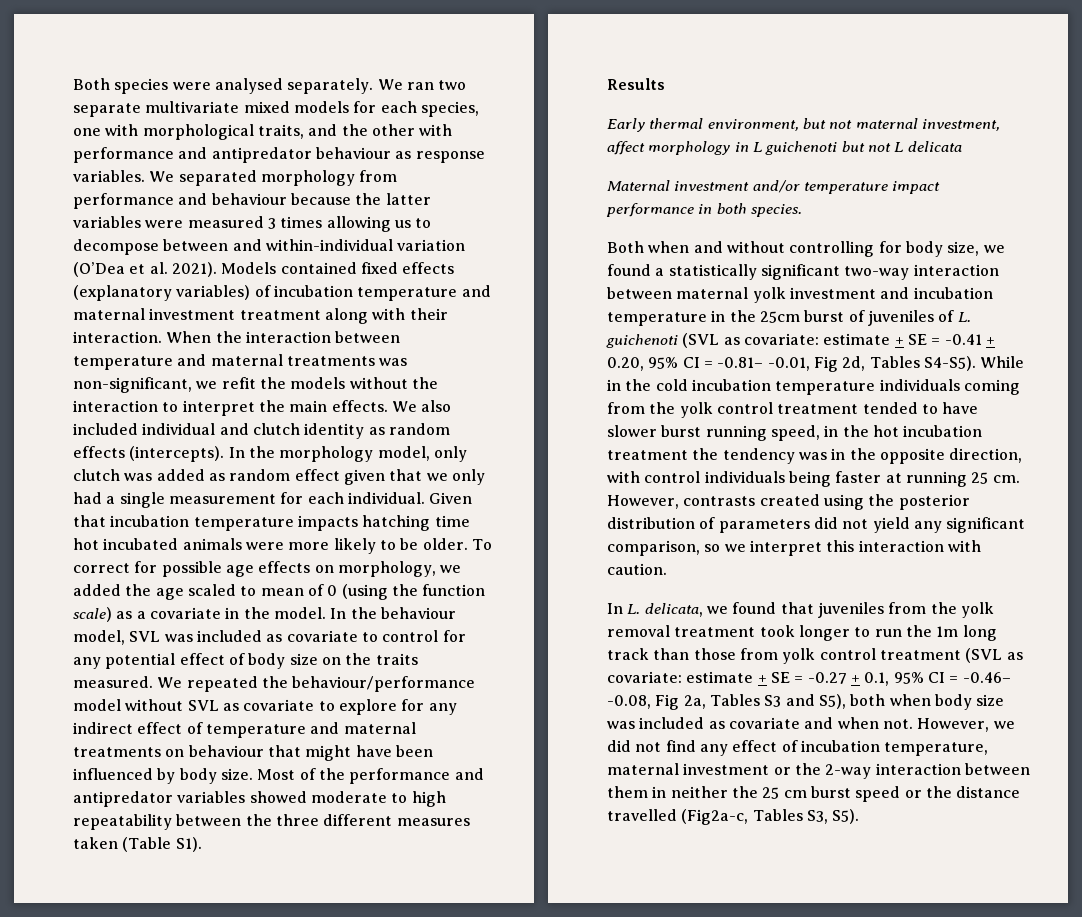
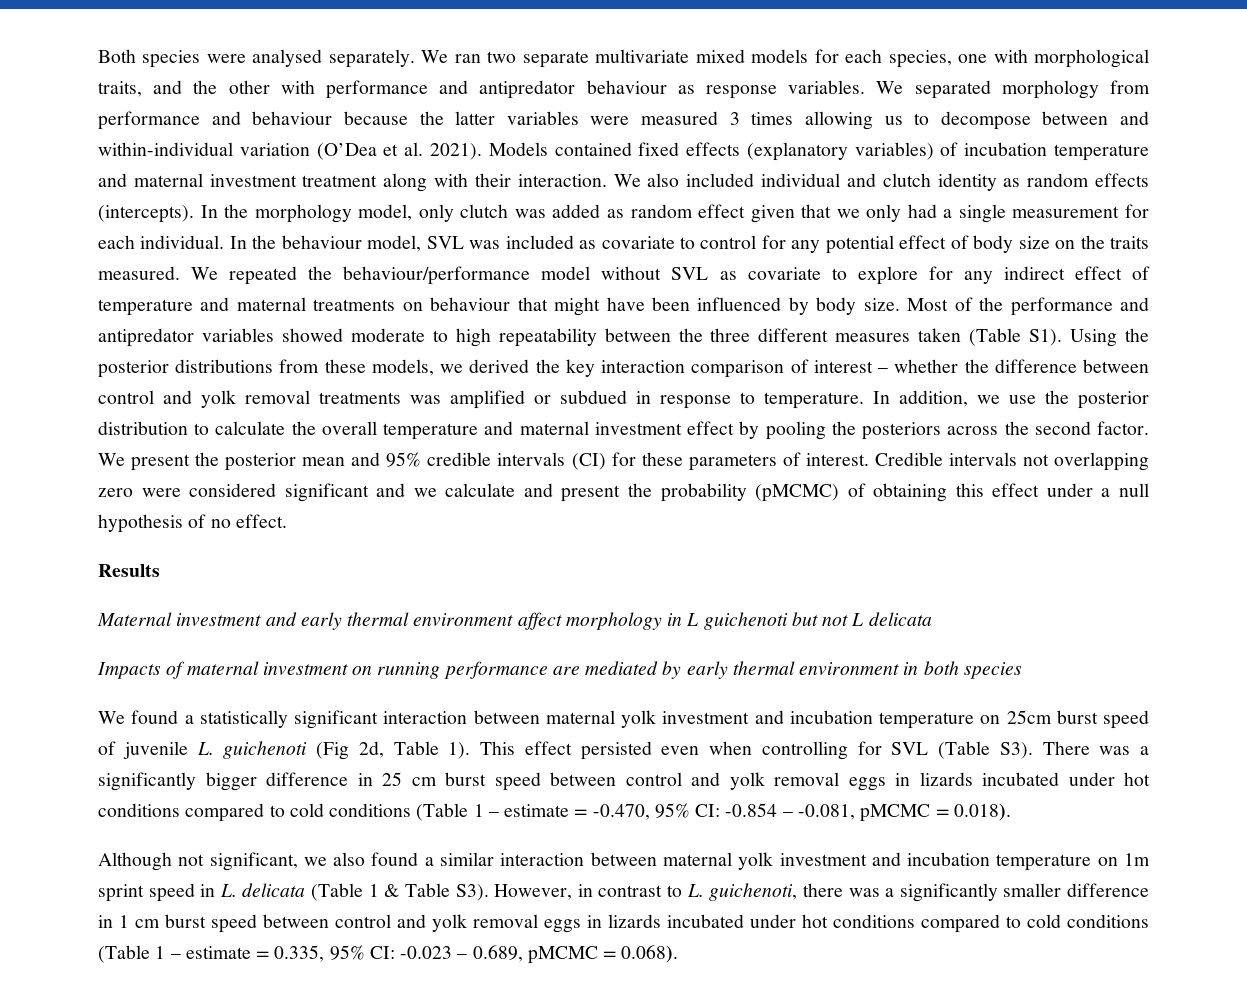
- When the interaction between temperature and maternal treatments was non-significant, we refit the models without the interaction to interpret the main effects.
- Given that incubation temperature impacts hatching time hot incubated animals were more likely to be older. To correct for possible age effects on morphology, we added the age scaled to mean of 0 (using the function scale) as a covariate in the model.
- Most of the performance and antipredator variables showed moderate to high repeatability between the three different measures taken (Table S1).
+ Most of the performance and antipredator variables showed moderate to high repeatability between the three different measures taken (Table S1). Using the posterior distributions from these models, we derived the key interaction comparison of interest – whether the difference between control and yolk removal treatments was amplified or subdued in response to temperature. In addition, we use the posterior distribution to calculate the overall temperature and maternal investment effect by pooling the posteriors across the second factor. We present the posterior mean and 95% credible intervals (CI) for these parameters of interest. Credible intervals not overlapping zero were considered significant and we calculate and present the probability (pMCMC) of obtaining this effect under a null hypothesis of no effect.
  Results
- Early thermal environment, but not maternal investment, affect morphology in L guichenoti but not L delicata
+ Maternal investment and early thermal environment affect morphology in L guichenoti but not L delicata
- Maternal investment and/or temperature impact performance in both species.
- Both when and without controlling for body size, we found a statistically significant two-way interaction between maternal yolk investment and incubation temperature in the 25cm burst of juveniles of L. guichenoti (SVL as covariate: estimate + SE = -0.41 + 0.20, 95% CI = -0.81– -0.01, Fig 2d, Tables S4-S5). While in the cold incubation temperature individuals coming from the yolk control treatment tended to have slower burst running speed, in the hot incubation treatment the tendency was in the opposite direction, with control individuals being faster at running 25 cm. However, contrasts created using the posterior distribution of parameters did not yield any significant comparison, so we interpret this interaction with caution.
- In L. delicata, we found that juveniles from the yolk removal treatment took longer to run the 1m long track than those from yolk control treatment (SVL as covariate: estimate + SE = -0.27 + 0.1, 95% CI = -0.46– -0.08, Fig 2a, Tables S3 and S5), both when body size was included as covariate and when not. However, we did not find any effect of incubation temperature, maternal investment or the 2-way interaction between them in neither the 25 cm burst speed or the distance travelled (Fig2a-c, Tables S3, S5).
+ Impacts of maternal investment on running performance are mediated by early thermal environment in both species
+ We found a statistically significant interaction between maternal yolk investment and incubation temperature on 25cm burst speed of juvenile L. guichenoti (Fig 2d, Table 1). This effect persisted even when controlling for SVL (Table S3). There was a significantly bigger difference in 25 cm burst speed between control and yolk removal eggs in lizards incubated under hot conditions compared to cold conditions (Table 1 – estimate = -0.470, 95% CI: -0.854 – -0.081, pMCMC = 0.018).
+ Although not significant, we also found a similar interaction between maternal yolk investment and incubation temperature on 1m sprint speed in L. delicata (Table 1 & Table S3). However, in contrast to L. guichenoti, there was a significantly smaller difference in 1 cm burst speed between control and yolk removal eggs in lizards incubated under hot conditions compared to cold conditions (Table 1 – estimate = 0.335, 95% CI: -0.023 – 0.689, pMCMC = 0.068).

